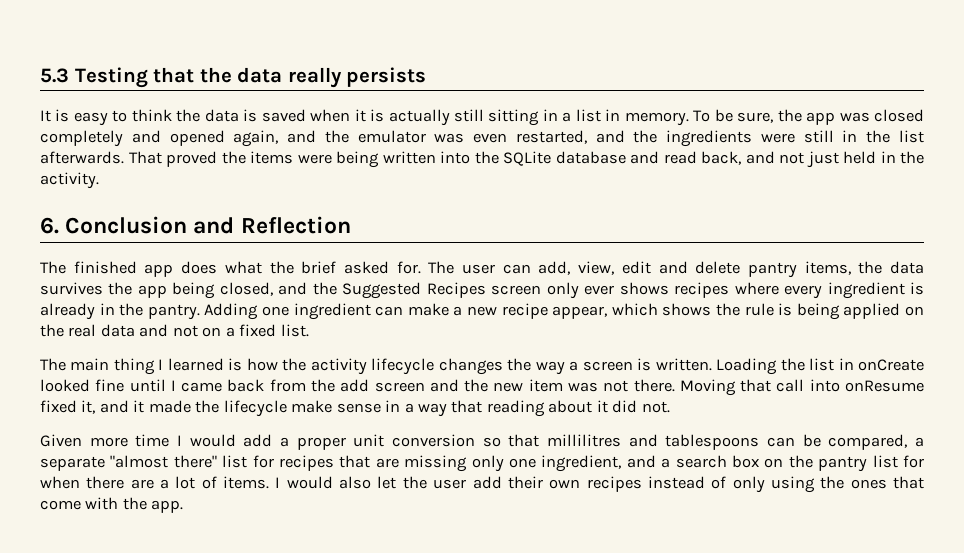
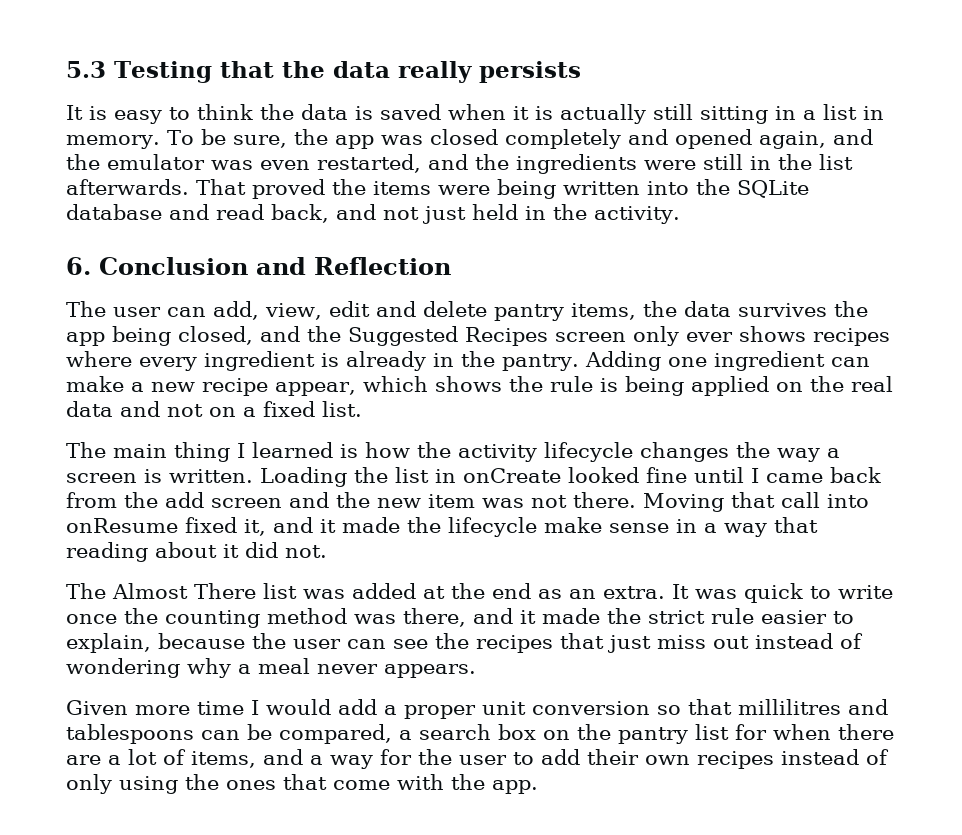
- The finished app does what the brief asked for. The user can add, view, edit and delete pantry items, the data survives the app being closed, and the Suggested Recipes screen only ever shows recipes where every ingredient is already in the pantry.
+ The user can add, view, edit and delete pantry items, the data survives the app being closed, and the Suggested Recipes screen only ever shows recipes where every ingredient is already in the pantry.
+ The Almost There list was added at the end as an extra. It was quick to write once the counting method was there, and it made the strict rule easier to explain, because the user can see the recipes that just miss out instead of wondering why a meal never appears.
- Given more time I would add a proper unit conversion so that millilitres and tablespoons can be compared, a separate "almost there" list for recipes that are missing only one ingredient, and a search box on the pantry list for when there are a lot of items. I would also let the user add their own recipes instead of only using the ones that come with the app.
+ Given more time I would add a proper unit conversion so that millilitres and tablespoons can be compared, a search box on the pantry list for when there are a lot of items, and a way for the user to add their own recipes instead of only using the ones that come with the app.

